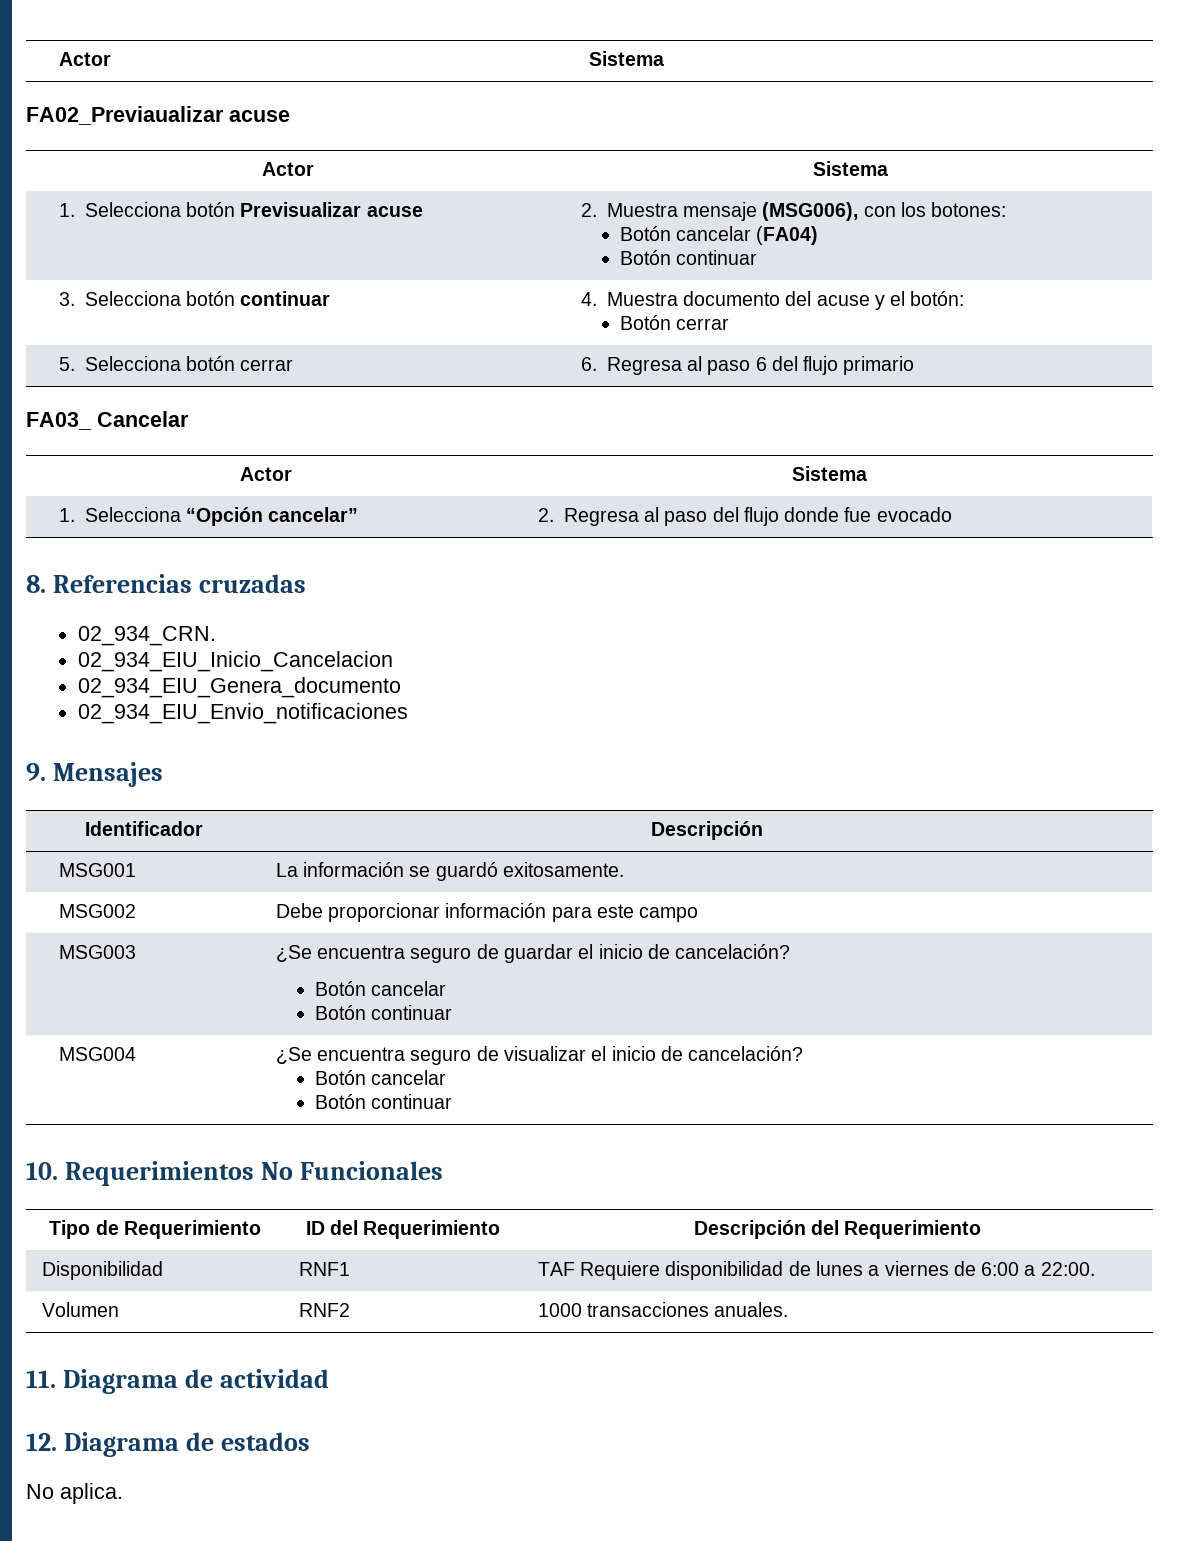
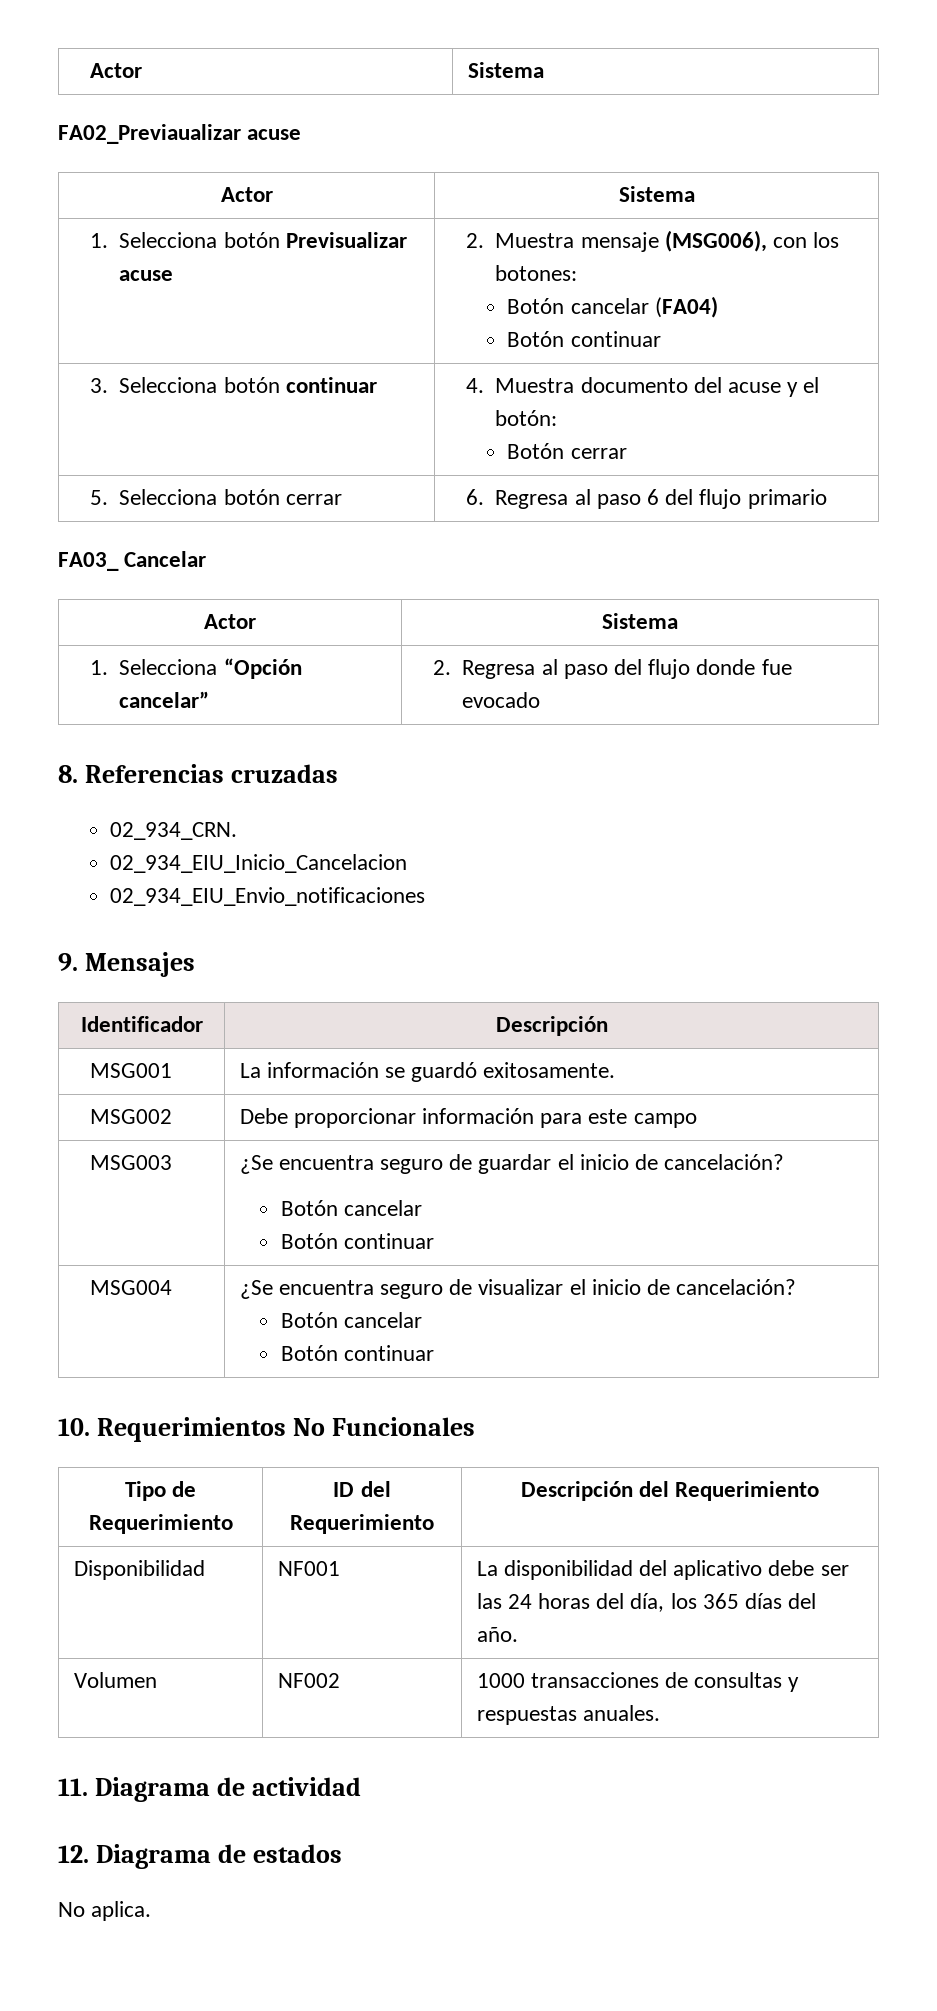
- 02_934_EIU_Genera_documento
- Disponibilidad | RNF1 | TAF Requiere disponibilidad de lunes a viernes de 6:00 a 22:00.
+ Disponibilidad | NF001 | La disponibilidad del aplicativo debe ser las 24 horas del día, los 365 días del año.
- Volumen | RNF2 | 1000 transacciones anuales.
+ Volumen | NF002 | 1000 transacciones de consultas y respuestas anuales.

